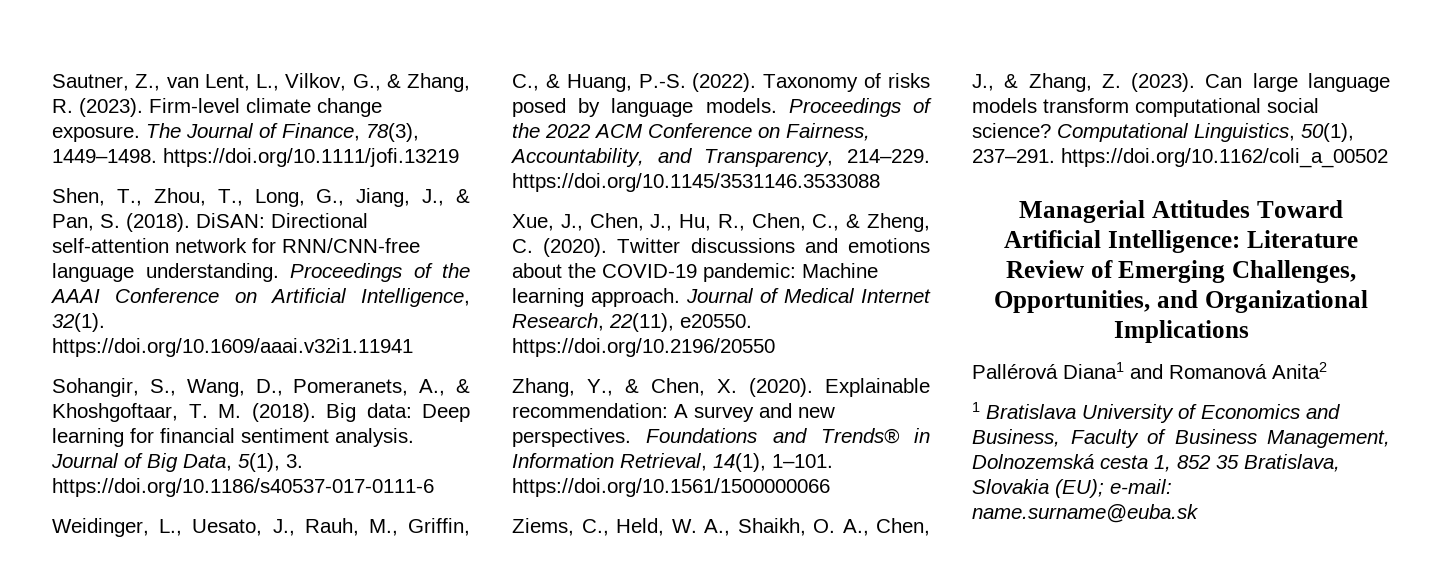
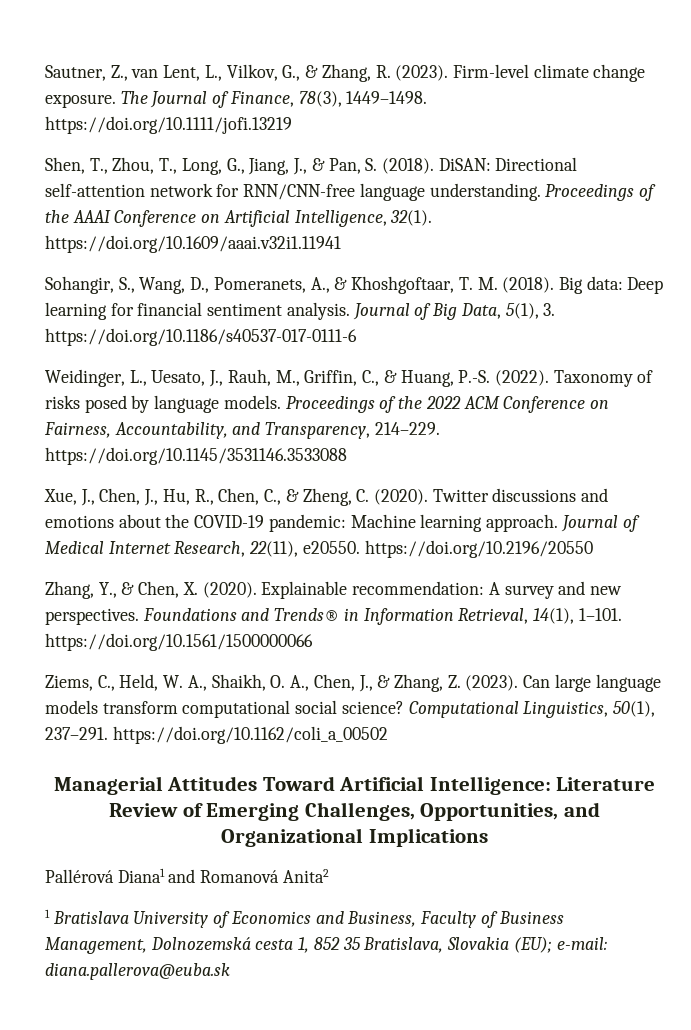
- 1 Bratislava University of Economics and Business, Faculty of Business Management, Dolnozemská cesta 1, 852 35 Bratislava, Slovakia (EU); e-mail: name.surname@euba.sk
+ 1 Bratislava University of Economics and Business, Faculty of Business Management, Dolnozemská cesta 1, 852 35 Bratislava, Slovakia (EU); e-mail: diana.pallerova@euba.sk

